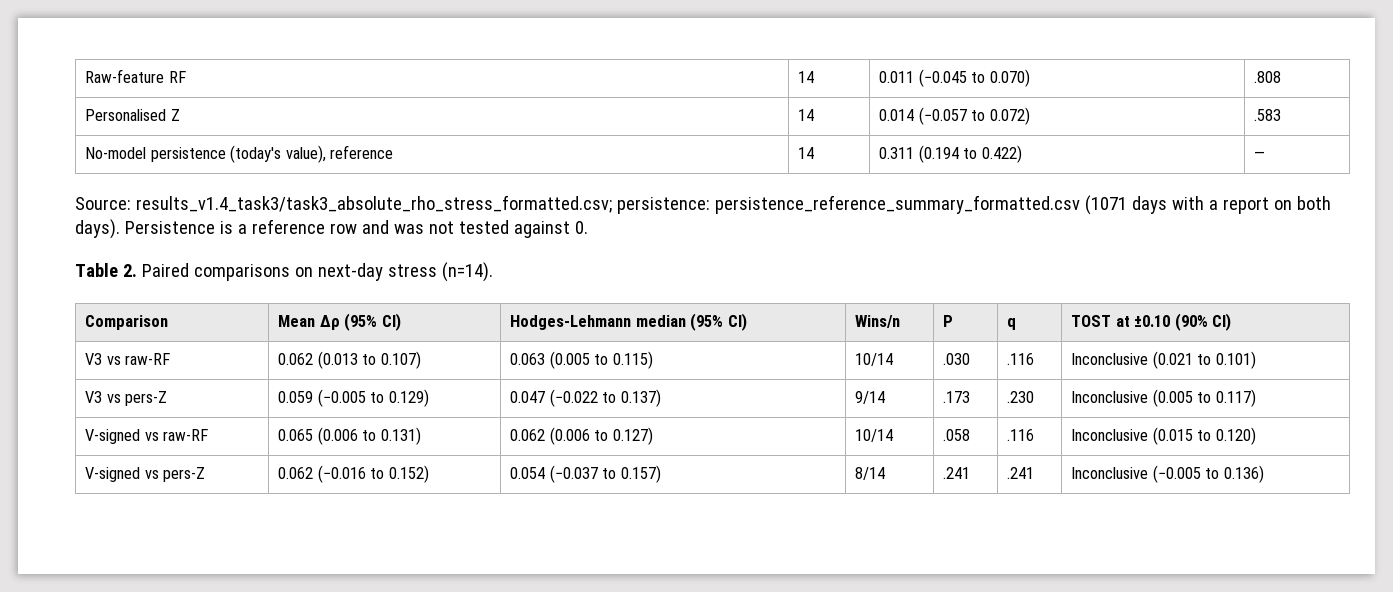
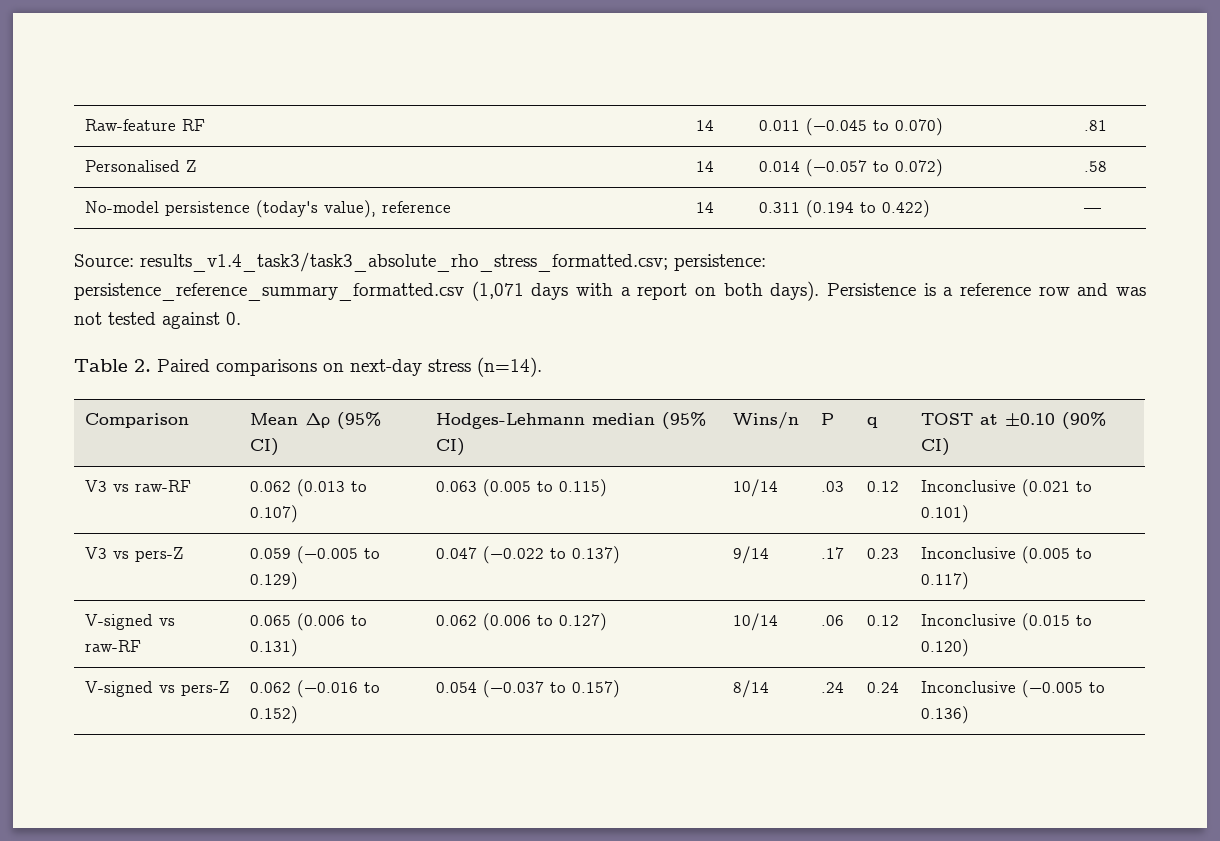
- Raw-feature RF | 14 | 0.011 (−0.045 to 0.070) | .808
+ Raw-feature RF | 14 | 0.011 (−0.045 to 0.070) | .81
- Personalised Z | 14 | 0.014 (−0.057 to 0.072) | .583
+ Personalised Z | 14 | 0.014 (−0.057 to 0.072) | .58
- Source: results_v1.4_task3/task3_absolute_rho_stress_formatted.csv; persistence: persistence_reference_summary_formatted.csv (1071 days with a report on both days).
+ Source: results_v1.4_task3/task3_absolute_rho_stress_formatted.csv; persistence: persistence_reference_summary_formatted.csv (1,071 days with a report on both days).
- V3 vs raw-RF | 0.062 (0.013 to 0.107) | 0.063 (0.005 to 0.115) | 10/14 | .030 | .116 | Inconclusive (0.021 to 0.101)
+ V3 vs raw-RF | 0.062 (0.013 to 0.107) | 0.063 (0.005 to 0.115) | 10/14 | .03 | 0.12 | Inconclusive (0.021 to 0.101)
- V3 vs pers-Z | 0.059 (−0.005 to 0.129) | 0.047 (−0.022 to 0.137) | 9/14 | .173 | .230 | Inconclusive (0.005 to 0.117)
+ V3 vs pers-Z | 0.059 (−0.005 to 0.129) | 0.047 (−0.022 to 0.137) | 9/14 | .17 | 0.23 | Inconclusive (0.005 to 0.117)
- V-signed vs raw-RF | 0.065 (0.006 to 0.131) | 0.062 (0.006 to 0.127) | 10/14 | .058 | .116 | Inconclusive (0.015 to 0.120)
+ V-signed vs raw-RF | 0.065 (0.006 to 0.131) | 0.062 (0.006 to 0.127) | 10/14 | .06 | 0.12 | Inconclusive (0.015 to 0.120)
- V-signed vs pers-Z | 0.062 (−0.016 to 0.152) | 0.054 (−0.037 to 0.157) | 8/14 | .241 | .241 | Inconclusive (−0.005 to 0.136)
+ V-signed vs pers-Z | 0.062 (−0.016 to 0.152) | 0.054 (−0.037 to 0.157) | 8/14 | .24 | 0.24 | Inconclusive (−0.005 to 0.136)

